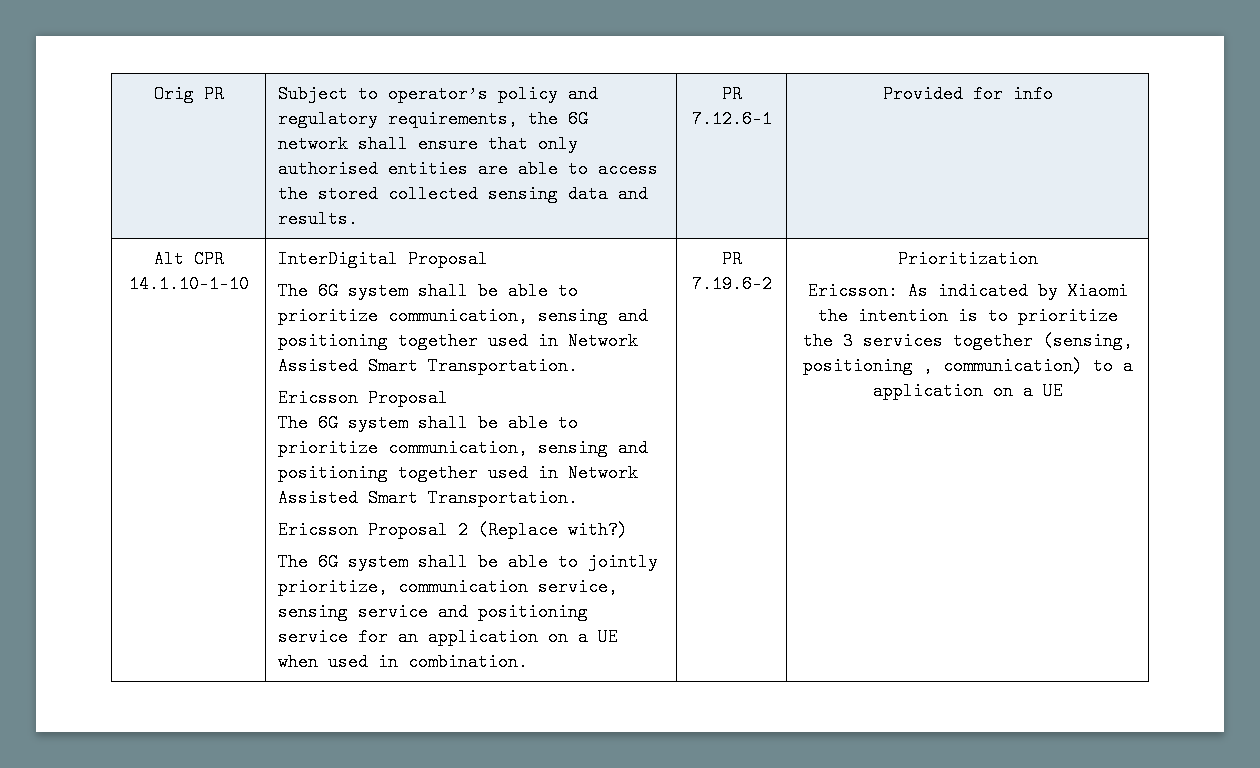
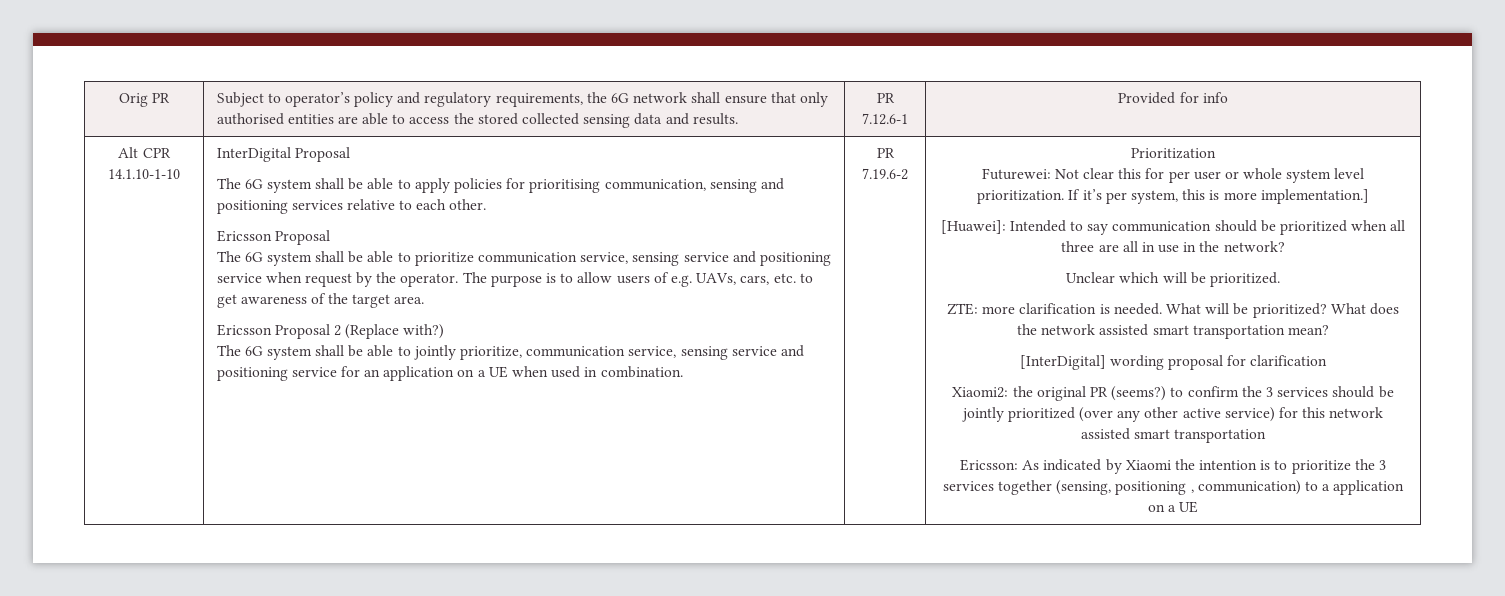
  InterDigital Proposal
- The 6G system shall be able to prioritize communication, sensing and positioning together used in Network Assisted Smart Transportation.
+ The 6G system shall be able to apply policies for prioritising communication, sensing and positioning services relative to each other.
  Ericsson Proposal
- The 6G system shall be able to prioritize communication, sensing and positioning together used in Network Assisted Smart Transportation.
+ The 6G system shall be able to prioritize communication service, sensing service and positioning service when request by the operator. The purpose is to allow users of e.g. UAVs, cars, etc. to get awareness of the target area.
+ Futurewei: Not clear this for per user or whole system level prioritization. If it’s per system, this is more implementation.]
+ [Huawei]: Intended to say communication should be prioritized when all three are all in use in the network?
+ Unclear which will be prioritized.
+ ZTE: more clarification is needed. What will be prioritized? What does the network assisted smart transportation mean?
+ [InterDigital] wording proposal for clarification
+ Xiaomi2: the original PR (seems?) to confirm the 3 services should be jointly prioritized (over any other active service) for this network assisted smart transportation

